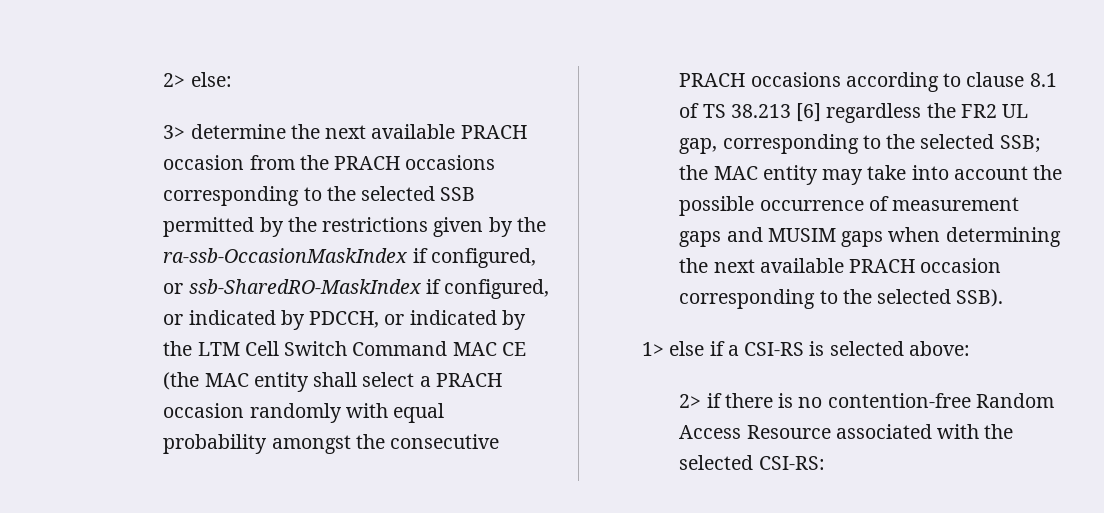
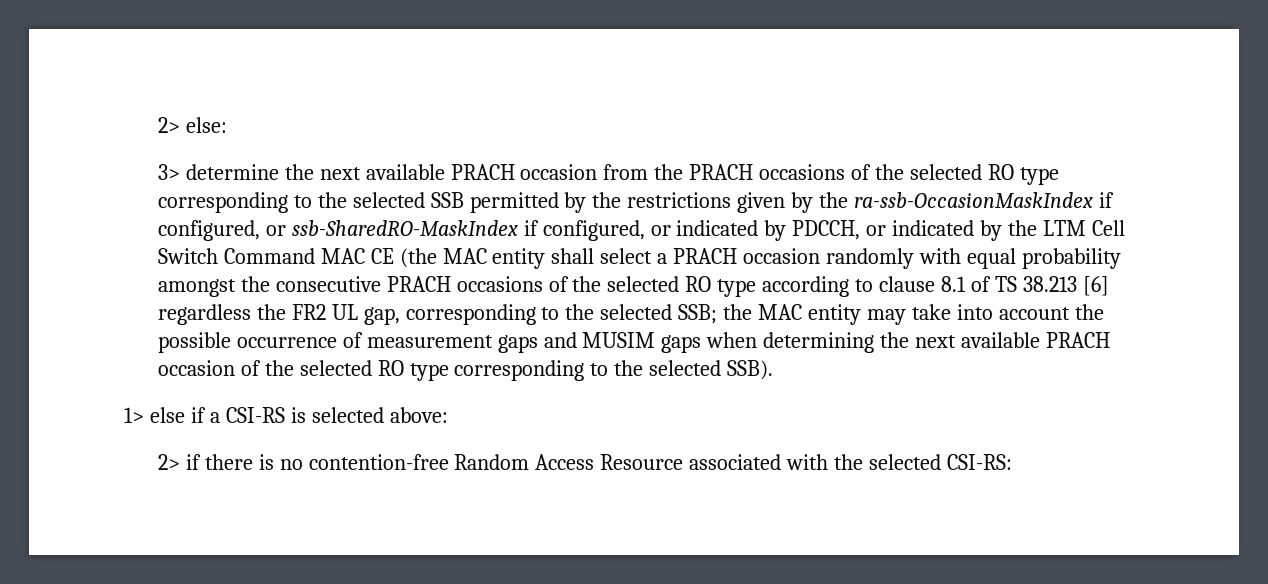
- 3> determine the next available PRACH occasion from the PRACH occasions corresponding to the selected SSB permitted by the restrictions given by the ra-ssb-OccasionMaskIndex if configured, or ssb-SharedRO-MaskIndex if configured, or indicated by PDCCH, or indicated by the LTM Cell Switch Command MAC CE (the MAC entity shall select a PRACH occasion randomly with equal probability amongst the consecutive PRACH occasions according to clause 8.1 of TS 38.213 [6] regardless the FR2 UL gap, corresponding to the selected SSB;
+ 3> determine the next available PRACH occasion from the PRACH occasions of the selected RO type corresponding to the selected SSB permitted by the restrictions given by the ra-ssb-OccasionMaskIndex if configured, or ssb-SharedRO-MaskIndex if configured, or indicated by PDCCH, or indicated by the LTM Cell Switch Command MAC CE (the MAC entity shall select a PRACH occasion randomly with equal probability amongst the consecutive PRACH occasions of the selected RO type according to clause 8.1 of TS 38.213 [6] regardless the FR2 UL gap, corresponding to the selected SSB;
- the MAC entity may take into account the possible occurrence of measurement gaps and MUSIM gaps when determining the next available PRACH occasion corresponding to the selected SSB).
+ the MAC entity may take into account the possible occurrence of measurement gaps and MUSIM gaps when determining the next available PRACH occasion of the selected RO type corresponding to the selected SSB).

